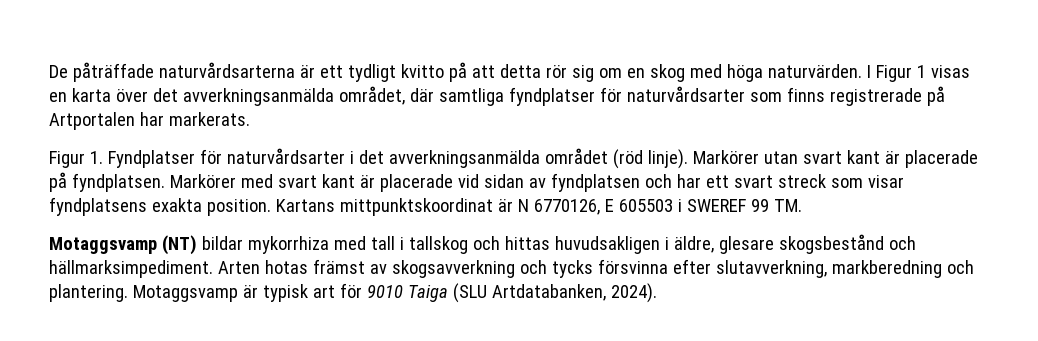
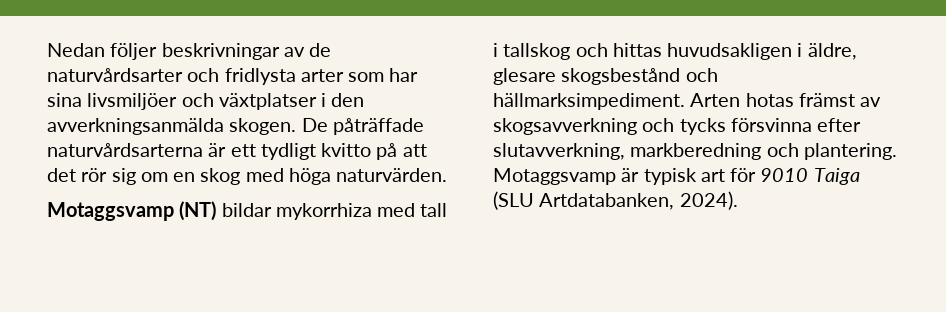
+ Nedan följer beskrivningar av de naturvårdsarter och fridlysta arter som har sina livsmiljöer och växtplatser i den avverkningsanmälda skogen.
- De påträffade naturvårdsarterna är ett tydligt kvitto på att detta rör sig om en skog med höga naturvärden. I Figur 1 visas en karta över det avverkningsanmälda området, där samtliga fyndplatser för naturvårdsarter som finns registrerade på Artportalen har markerats.
- Figur 1. Fyndplatser för naturvårdsarter i det avverkningsanmälda området (röd linje). Markörer utan svart kant är placerade på fyndplatsen. Markörer med svart kant är placerade vid sidan av fyndplatsen och har ett svart streck som visar fyndplatsens exakta position. Kartans mittpunktskoordinat är N 6770126, E 605503 i SWEREF 99 TM.
+ De påträffade naturvårdsarterna är ett tydligt kvitto på att det rör sig om en skog med höga naturvärden.

